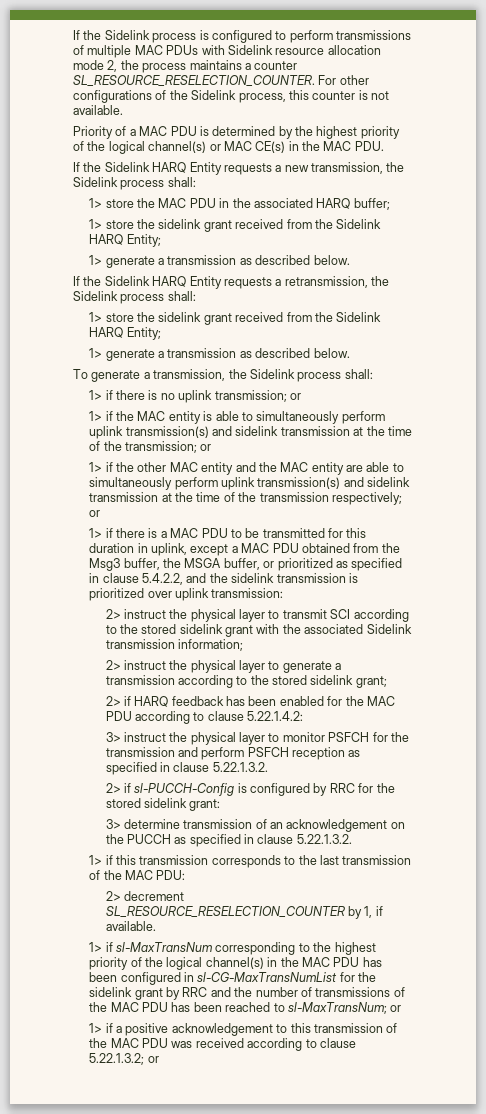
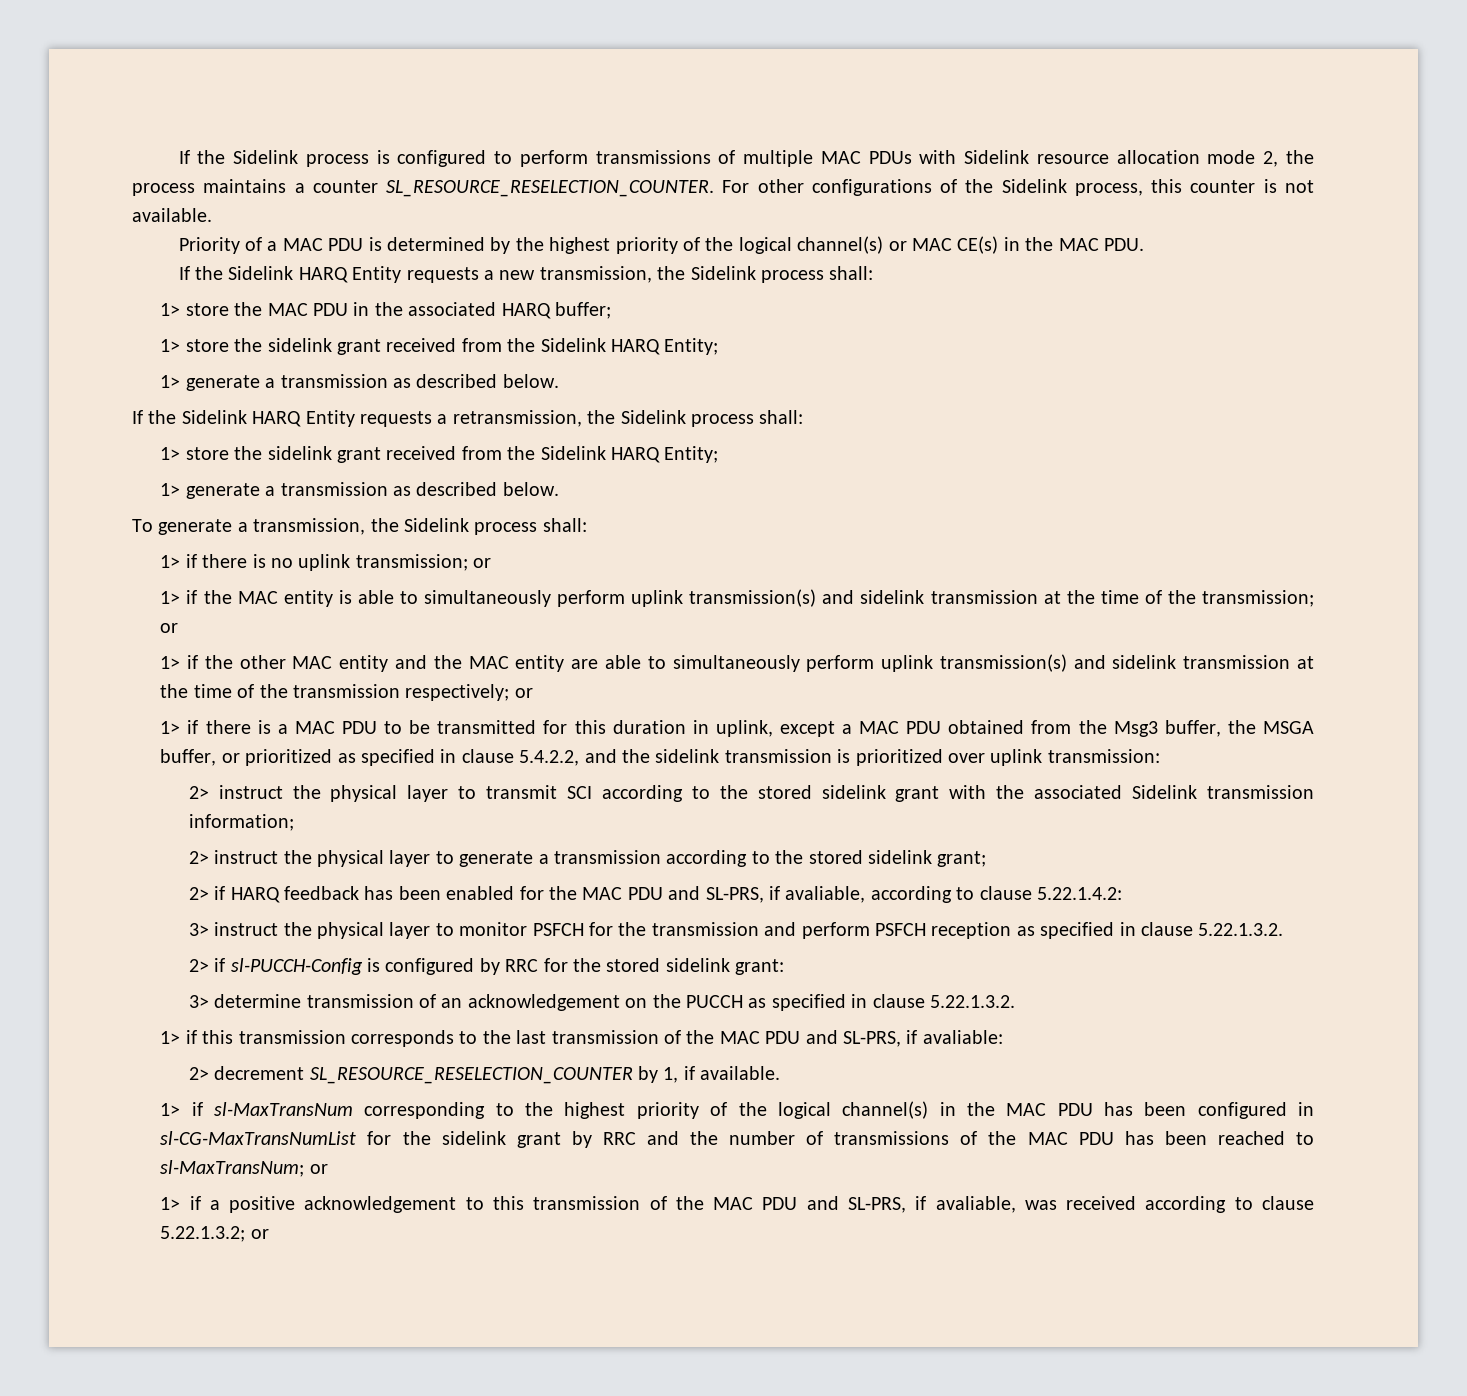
- 2> if HARQ feedback has been enabled for the MAC PDU according to clause 5.22.1.4.2:
+ 2> if HARQ feedback has been enabled for the MAC PDU and SL-PRS, if avaliable, according to clause 5.22.1.4.2:
- 1> if this transmission corresponds to the last transmission of the MAC PDU:
+ 1> if this transmission corresponds to the last transmission of the MAC PDU and SL-PRS, if avaliable:
- 1> if a positive acknowledgement to this transmission of the MAC PDU was received according to clause 5.22.1.3.2; or
+ 1> if a positive acknowledgement to this transmission of the MAC PDU and SL-PRS, if avaliable, was received according to clause 5.22.1.3.2; or

